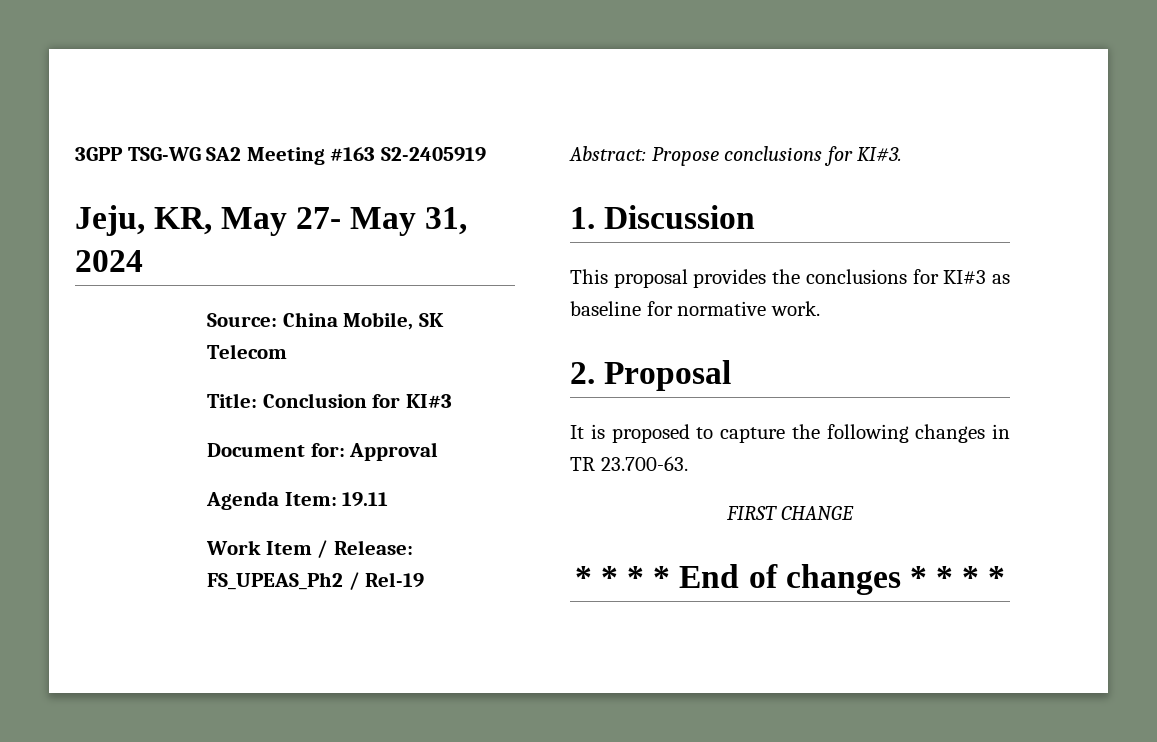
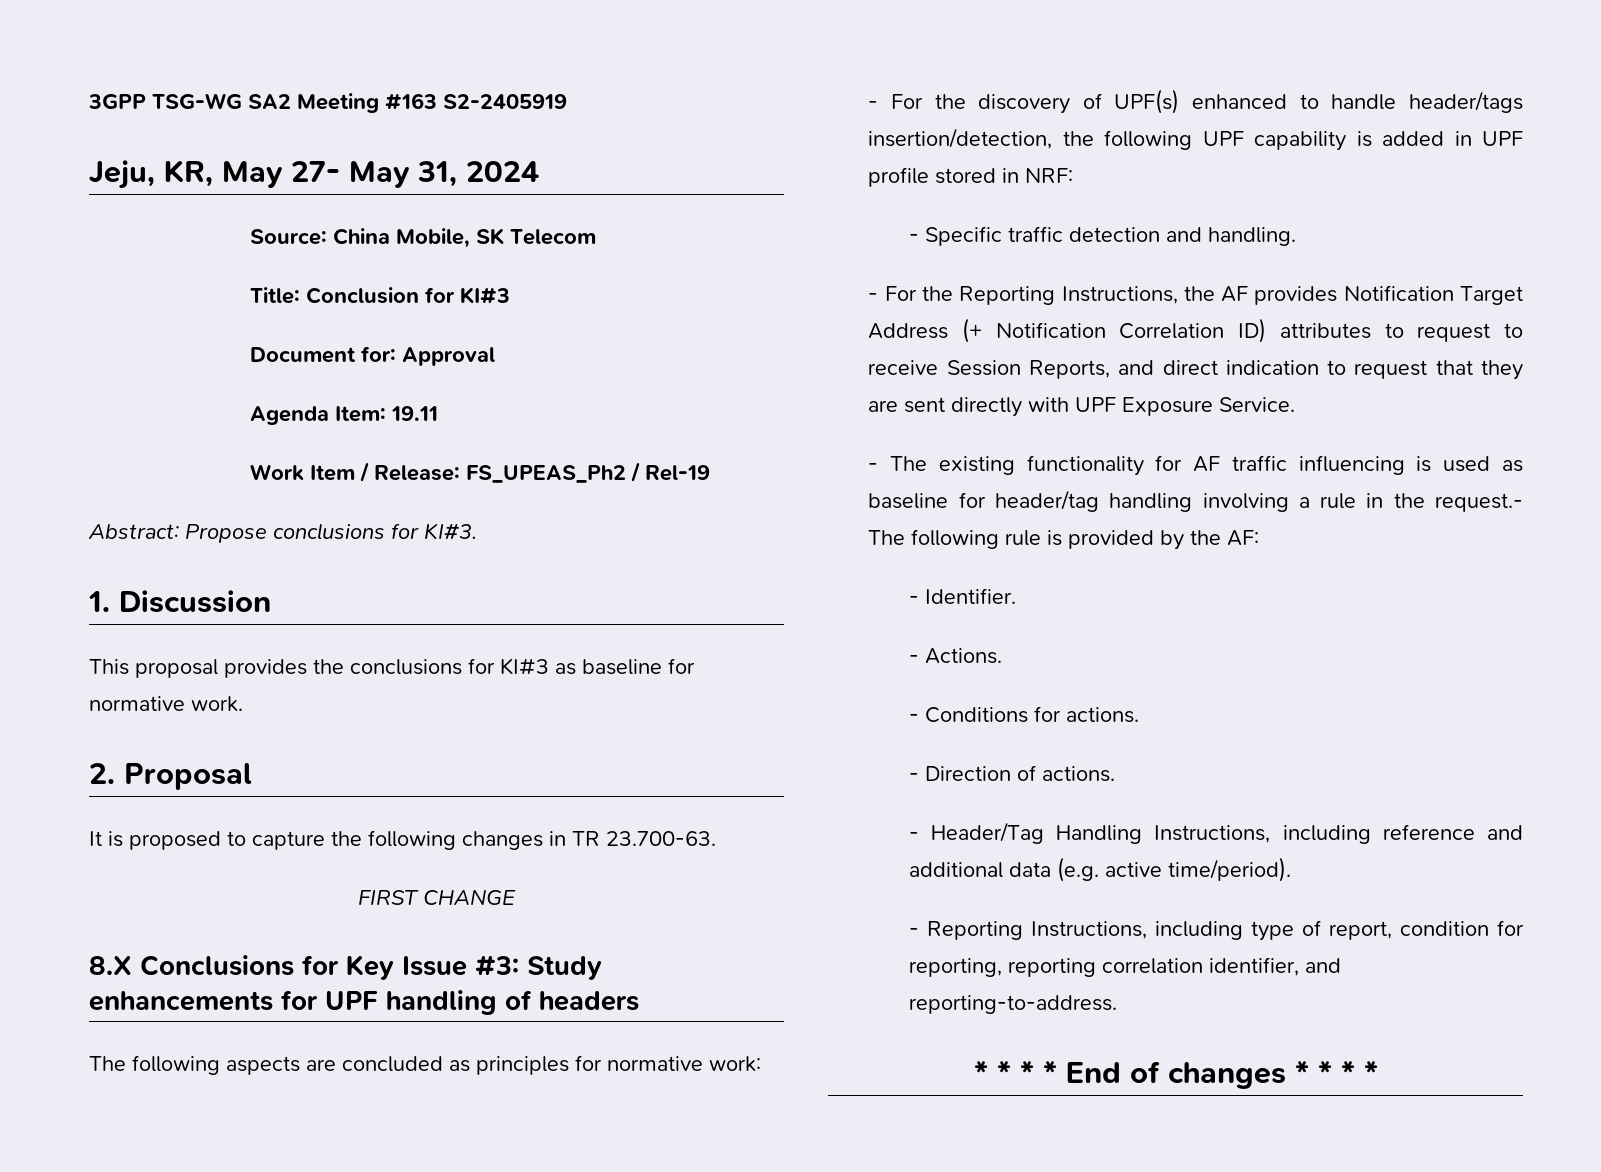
+ 8.X Conclusions for Key Issue #3: Study enhancements for UPF handling of headers
+ The following aspects are concluded as principles for normative work:
+ - For the discovery of UPF(s) enhanced to handle header/tags insertion/detection, the following UPF capability is added in UPF profile stored in NRF:
+ - Specific traffic detection and handling.
+ - For the Reporting Instructions, the AF provides Notification Target Address (+ Notification Correlation ID) attributes to request to receive Session Reports, and direct indication to request that they are sent directly with UPF Exposure Service.
+ - The existing functionality for AF traffic influencing is used as baseline for header/tag handling involving a rule in the request.- The following rule is provided by the AF:
+ - Identifier.
+ - Actions.
+ - Conditions for actions.
+ - Direction of actions.
+ - Header/Tag Handling Instructions, including reference and additional data (e.g. active time/period).
+ - Reporting Instructions, including type of report, condition for reporting, reporting correlation identifier, and reporting-to-address.

